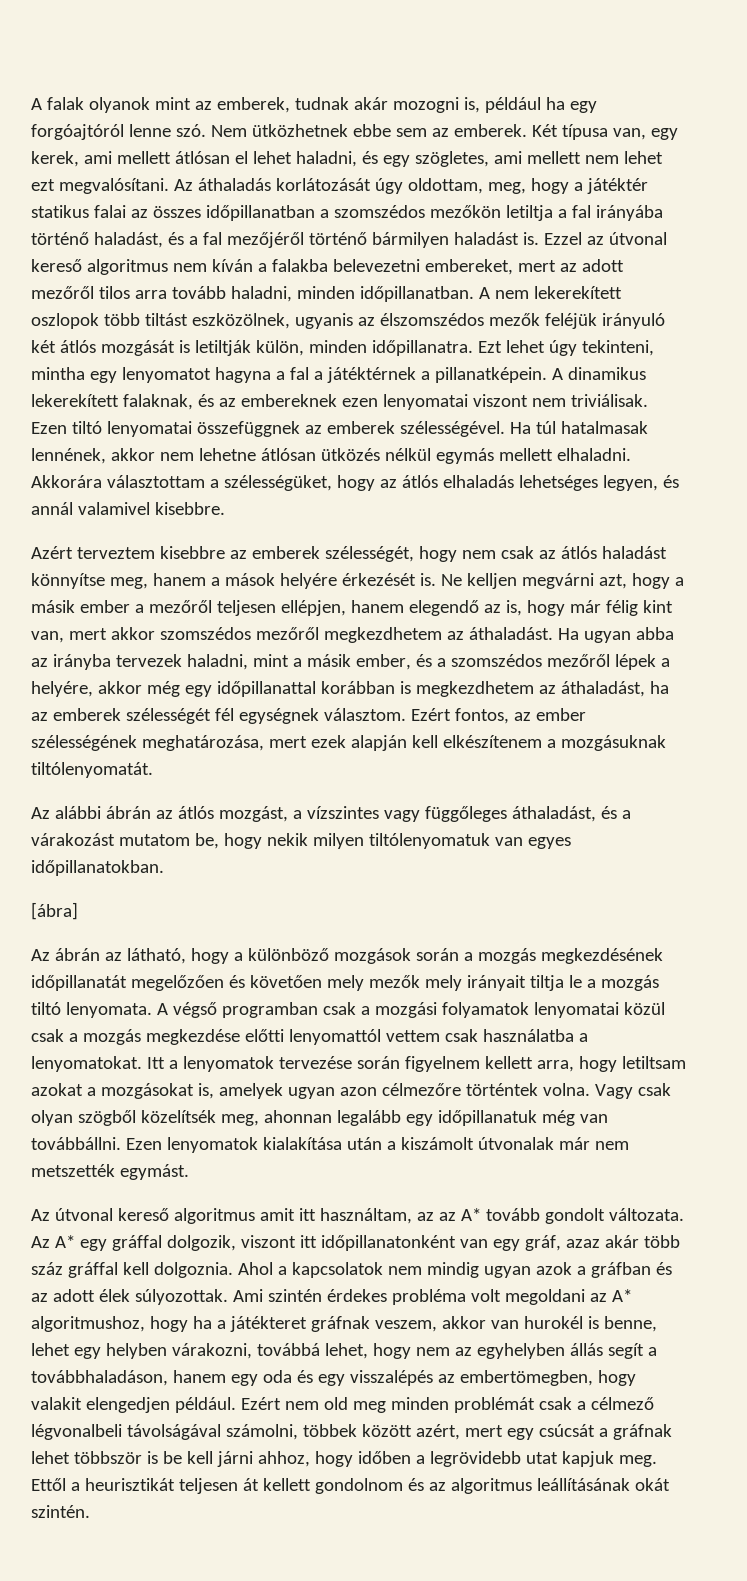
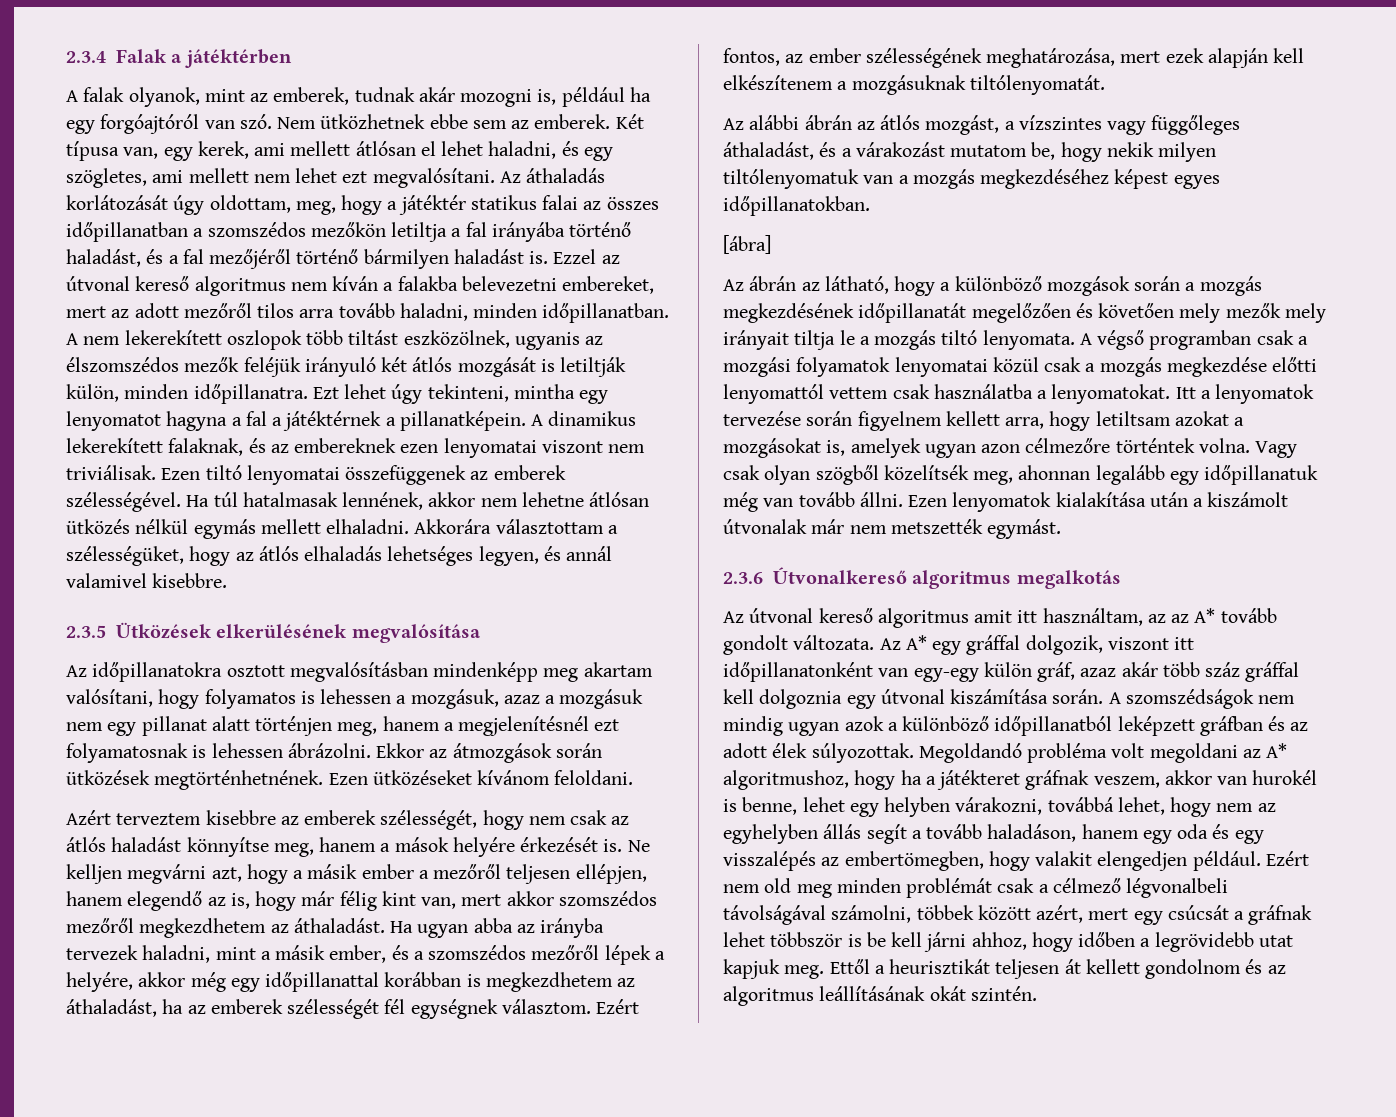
+ 2.3.4 Falak a játéktérben
- A falak olyanok mint az emberek, tudnak akár mozogni is, például ha egy forgóajtóról lenne szó.
+ A falak olyanok, mint az emberek, tudnak akár mozogni is, például ha egy forgóajtóról van szó.
- Ezen tiltó lenyomatai összefüggnek az emberek szélességével.
+ Ezen tiltó lenyomatai összefüggenek az emberek szélességével.
+ 2.3.5 Ütközések elkerülésének megvalósítása
+ Az időpillanatokra osztott megvalósításban mindenképp meg akartam valósítani, hogy folyamatos is lehessen a mozgásuk, azaz a mozgásuk nem egy pillanat alatt történjen meg, hanem a megjelenítésnél ezt folyamatosnak is lehessen ábrázolni. Ekkor az átmozgások során ütközések megtörténhetnének. Ezen ütközéseket kívánom feloldani.
- Az alábbi ábrán az átlós mozgást, a vízszintes vagy függőleges áthaladást, és a várakozást mutatom be, hogy nekik milyen tiltólenyomatuk van egyes időpillanatokban.
+ Az alábbi ábrán az átlós mozgást, a vízszintes vagy függőleges áthaladást, és a várakozást mutatom be, hogy nekik milyen tiltólenyomatuk van a mozgás megkezdéséhez képest egyes időpillanatokban.
- Vagy csak olyan szögből közelítsék meg, ahonnan legalább egy időpillanatuk még van továbbállni.
+ Vagy csak olyan szögből közelítsék meg, ahonnan legalább egy időpillanatuk még van tovább állni.
+ 2.3.6 Útvonalkereső algoritmus megalkotás
- Az A* egy gráffal dolgozik, viszont itt időpillanatonként van egy gráf, azaz akár több száz gráffal kell dolgoznia. Ahol a kapcsolatok nem mindig ugyan azok a gráfban és az adott élek súlyozottak.
+ Az A* egy gráffal dolgozik, viszont itt időpillanatonként van egy-egy külön gráf, azaz akár több száz gráffal kell dolgoznia egy útvonal kiszámítása során. A szomszédságok nem mindig ugyan azok a különböző időpillanatból leképzett gráfban és az adott élek súlyozottak.
- Ami szintén érdekes probléma volt megoldani az A* algoritmushoz, hogy ha a játékteret gráfnak veszem, akkor van hurokél is benne, lehet egy helyben várakozni, továbbá lehet, hogy nem az egyhelyben állás segít a továbbhaladáson, hanem egy oda és egy visszalépés az embertömegben, hogy valakit elengedjen például.
+ Megoldandó probléma volt megoldani az A* algoritmushoz, hogy ha a játékteret gráfnak veszem, akkor van hurokél is benne, lehet egy helyben várakozni, továbbá lehet, hogy nem az egyhelyben állás segít a tovább haladáson, hanem egy oda és egy visszalépés az embertömegben, hogy valakit elengedjen például.

